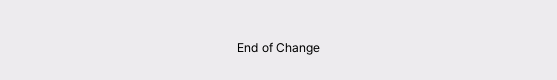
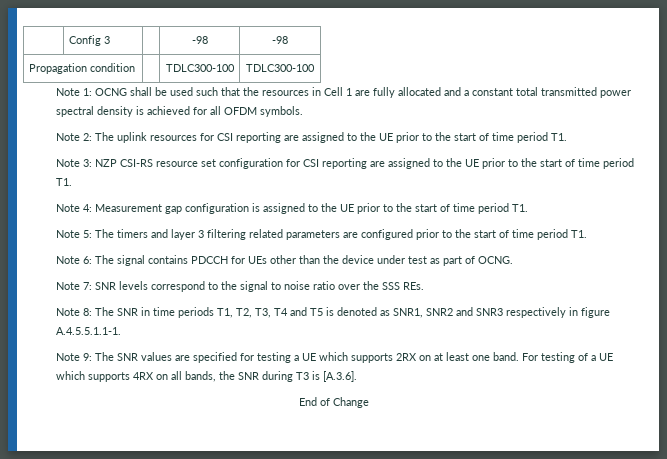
+ | Config 3 | | -98 | -98
+ Propagation condition | | TDLC300-100 | TDLC300-100
+ Note 1: OCNG shall be used such that the resources in Cell 1 are fully allocated and a constant total transmitted power spectral density is achieved for all OFDM symbols.
+ Note 2: The uplink resources for CSI reporting are assigned to the UE prior to the start of time period T1.
+ Note 3: NZP CSI-RS resource set configuration for CSI reporting are assigned to the UE prior to the start of time period T1.
+ Note 4: Measurement gap configuration is assigned to the UE prior to the start of time period T1.
+ Note 5: The timers and layer 3 filtering related parameters are configured prior to the start of time period T1.
+ Note 6: The signal contains PDCCH for UEs other than the device under test as part of OCNG.
+ Note 7: SNR levels correspond to the signal to noise ratio over the SSS REs.
+ Note 8: The SNR in time periods T1, T2, T3, T4 and T5 is denoted as SNR1, SNR2 and SNR3 respectively in figure A.4.5.5.1.1-1.
+ Note 9: The SNR values are specified for testing a UE which supports 2RX on at least one band. For testing of a UE which supports 4RX on all bands, the SNR during T3 is [A.3.6].

